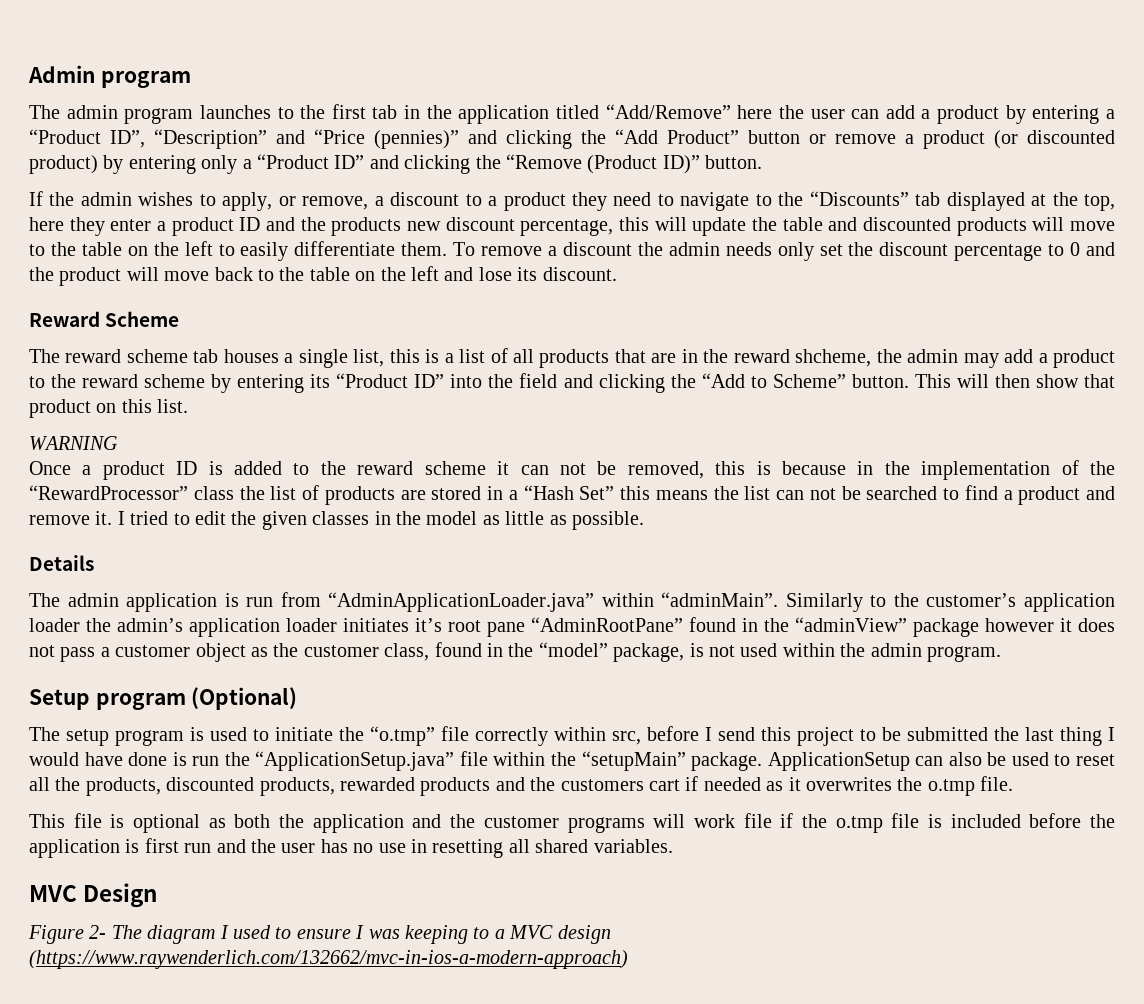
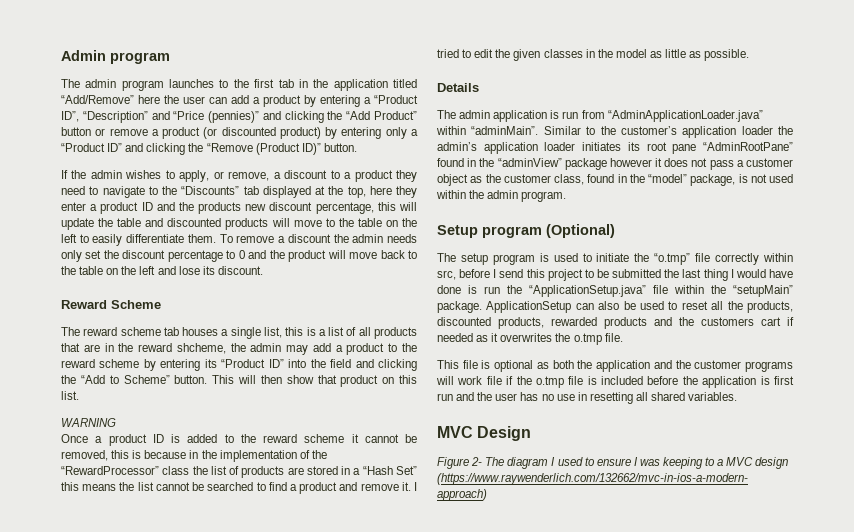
- Once a product ID is added to the reward scheme it can not be removed, this is because in the implementation of the “RewardProcessor” class the list of products are stored in a “Hash Set” this means the list can not be searched to find a product and remove it.
+ Once a product ID is added to the reward scheme it cannot be removed, this is because in the implementation of the “RewardProcessor” class the list of products are stored in a “Hash Set” this means the list cannot be searched to find a product and remove it.
- Similarly to the customer’s application loader the admin’s application loader initiates it’s root pane “AdminRootPane” found in the “adminView” package however it does not pass a customer object as the customer class, found in the “model” package, is not used within the admin program.
+ Similar to the customer’s application loader the admin’s application loader initiates its root pane “AdminRootPane” found in the “adminView” package however it does not pass a customer object as the customer class, found in the “model” package, is not used within the admin program.

